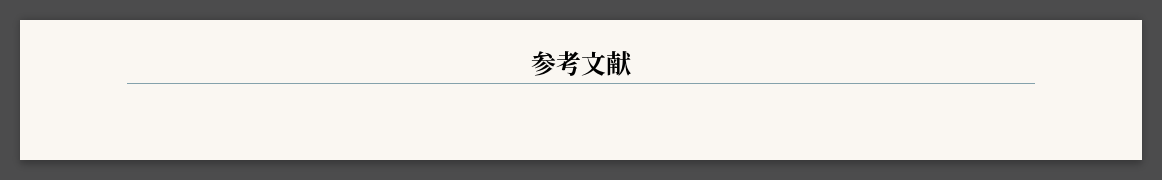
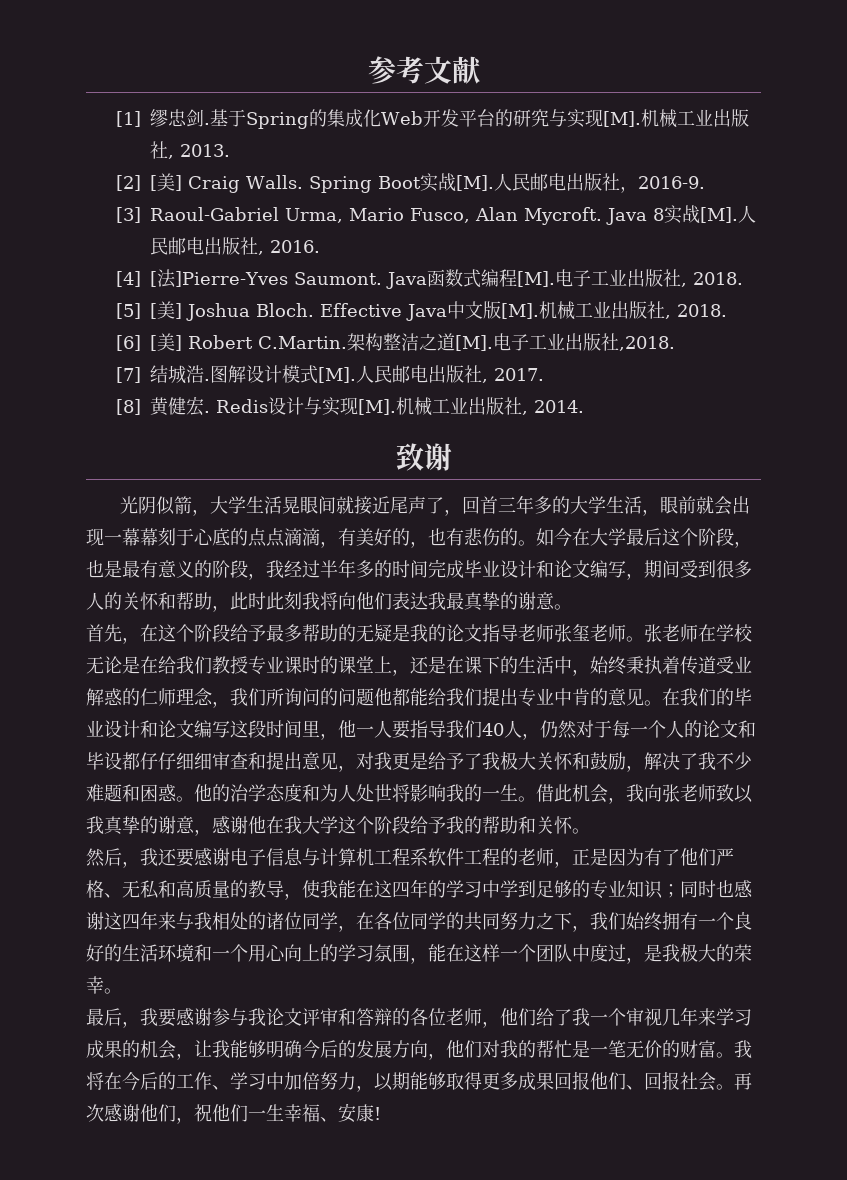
+ [1]缪忠剑.基于Spring的集成化Web开发平台的研究与实现[M].机械工业出版社, 2013.
+ [2] [美] Craig Walls. Spring Boot实战[M].人民邮电出版社，2016-9.
+ [3] Raoul-Gabriel Urma, Mario Fusco, Alan Mycroft. Java 8实战[M].人民邮电出版社, 2016.
+ [4] [法]Pierre-Yves Saumont. Java函数式编程[M].电子工业出版社, 2018.
+ [5] [美] Joshua Bloch. Effective Java中文版[M].机械工业出版社, 2018.
+ [6] [美] Robert C.Martin.架构整洁之道[M].电子工业出版社,2018.
+ [7]结城浩.图解设计模式[M].人民邮电出版社, 2017.
+ [8]黄健宏. Redis设计与实现[M].机械工业出版社, 2014.
+ 致谢
+ 光阴似箭，大学生活晃眼间就接近尾声了，回首三年多的大学生活，眼前就会出现一幕幕刻于心底的点点滴滴，有美好的，也有悲伤的。如今在大学最后这个阶段，也是最有意义的阶段，我经过半年多的时间完成毕业设计和论文编写，期间受到很多人的关怀和帮助，此时此刻我将向他们表达我最真挚的谢意。
+ 首先，在这个阶段给予最多帮助的无疑是我的论文指导老师张玺老师。张老师在学校无论是在给我们教授专业课时的课堂上，还是在课下的生活中，始终秉执着传道受业解惑的仁师理念，我们所询问的问题他都能给我们提出专业中肯的意见。在我们的毕业设计和论文编写这段时间里，他一人要指导我们40人，仍然对于每一个人的论文和毕设都仔仔细细审查和提出意见，对我更是给予了我极大关怀和鼓励，解决了我不少难题和困惑。他的治学态度和为人处世将影响我的一生。借此机会，我向张老师致以我真挚的谢意，感谢他在我大学这个阶段给予我的帮助和关怀。
+ 然后，我还要感谢电子信息与计算机工程系软件工程的老师，正是因为有了他们严格、无私和高质量的教导，使我能在这四年的学习中学到足够的专业知识；同时也感谢这四年来与我相处的诸位同学，在各位同学的共同努力之下，我们始终拥有一个良好的生活环境和一个用心向上的学习氛围，能在这样一个团队中度过，是我极大的荣幸。
+ 最后，我要感谢参与我论文评审和答辩的各位老师，他们给了我一个审视几年来学习成果的机会，让我能够明确今后的发展方向，他们对我的帮忙是一笔无价的财富。我将在今后的工作、学习中加倍努力，以期能够取得更多成果回报他们、回报社会。再次感谢他们，祝他们一生幸福、安康!

